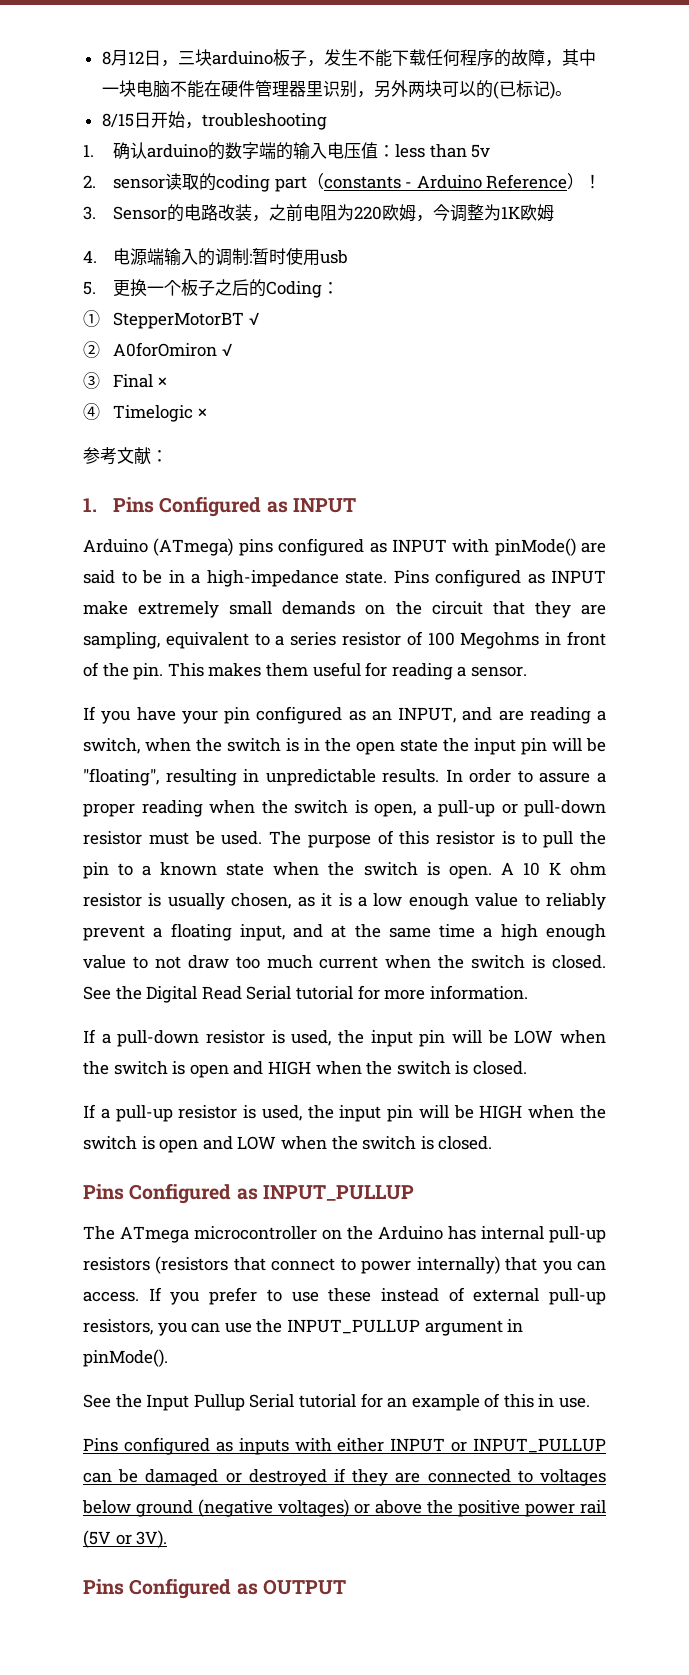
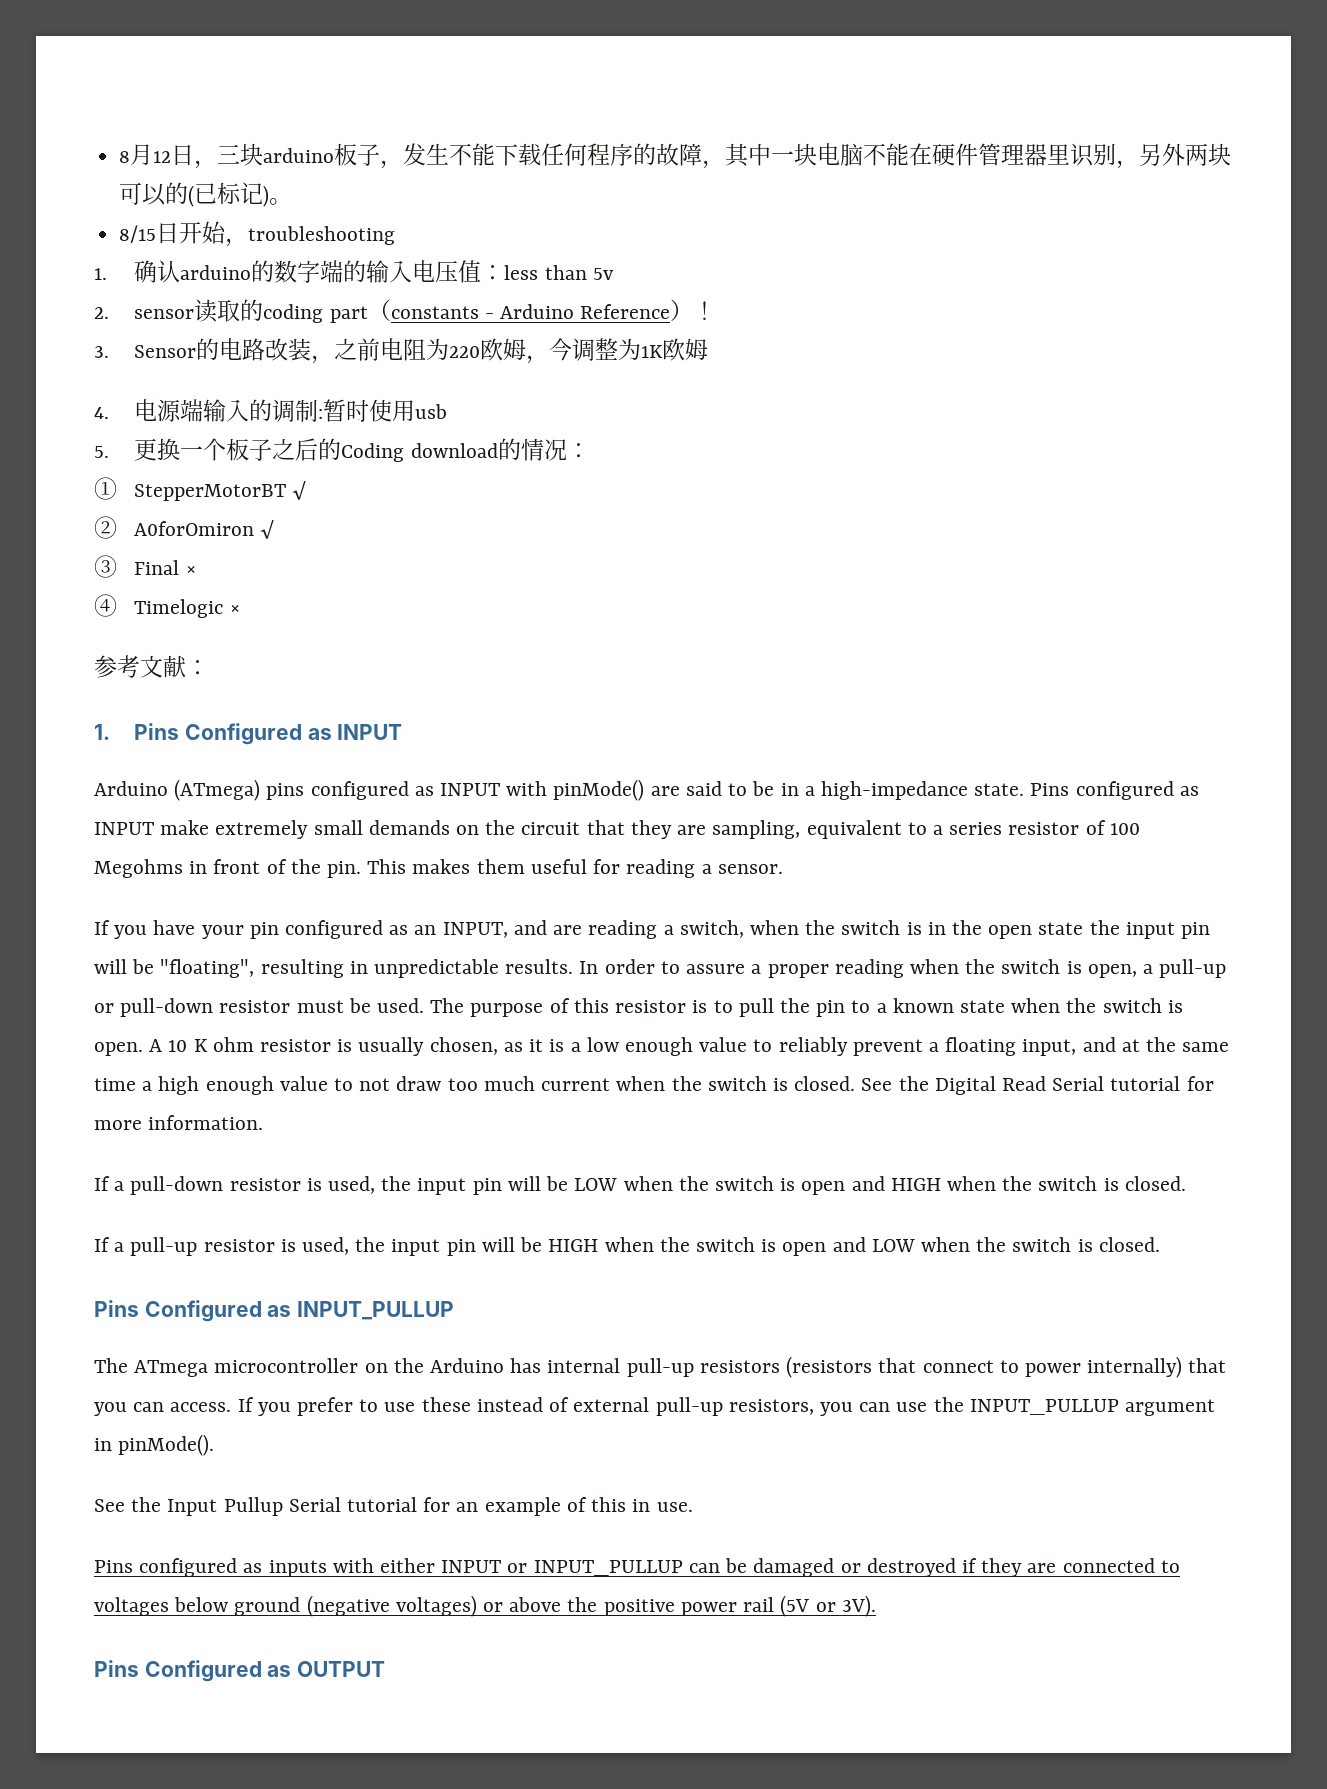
- 5.更换一个板子之后的Coding：
+ 5.更换一个板子之后的Coding download的情况：

